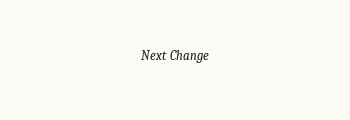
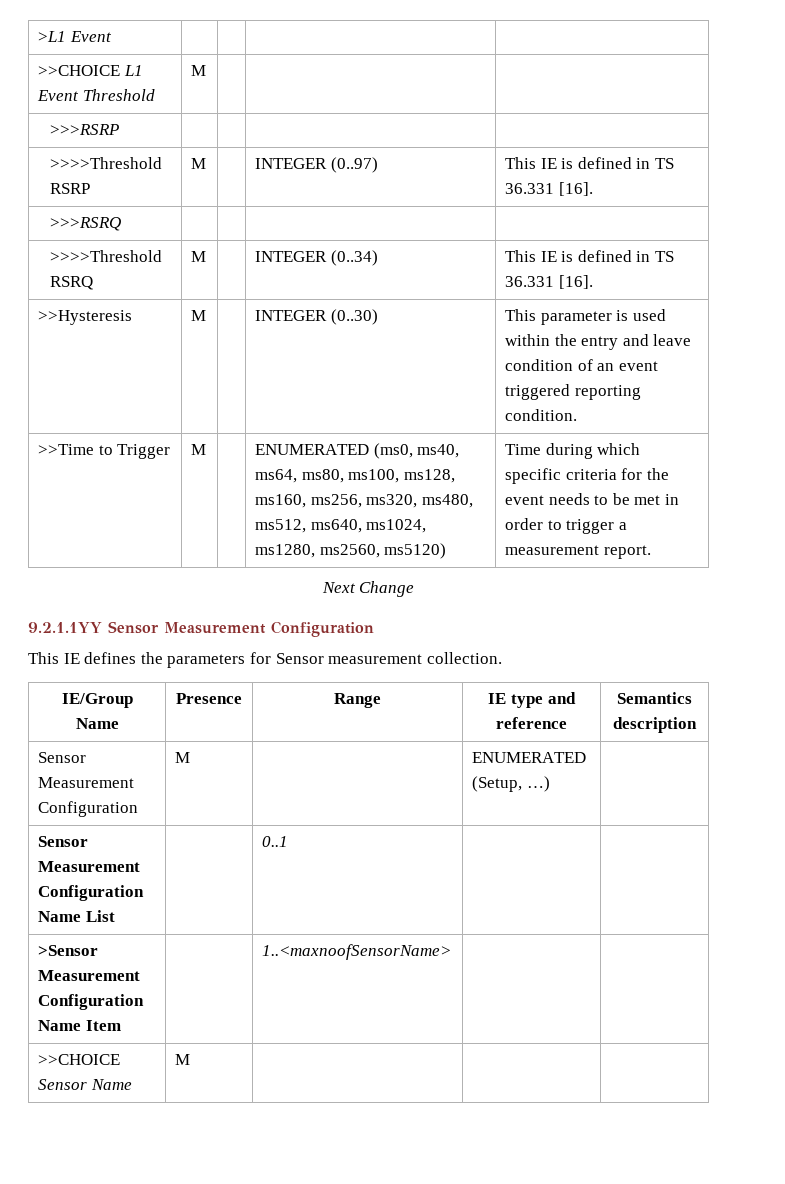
+ >L1 Event | | | |
+ >>CHOICE L1 Event Threshold | M | | |
+ >>>RSRP | | | |
+ >>>>Threshold RSRP | M | | INTEGER (0..97) | This IE is defined in TS 36.331 [16].
+ >>>RSRQ | | | |
+ >>>>Threshold RSRQ | M | | INTEGER (0..34) | This IE is defined in TS 36.331 [16].
+ >>Hysteresis | M | | INTEGER (0..30) | This parameter is used within the entry and leave condition of an event triggered reporting condition.
+ >>Time to Trigger | M | | ENUMERATED (ms0, ms40, ms64, ms80, ms100, ms128, ms160, ms256, ms320, ms480, ms512, ms640, ms1024, ms1280, ms2560, ms5120) | Time during which specific criteria for the event needs to be met in order to trigger a measurement report.
  Next Change
+ 9.2.1.1YY Sensor Measurement Configuration
+ This IE defines the parameters for Sensor measurement collection.
+ IE/Group Name | Presence | Range | IE type and reference | Semantics description
+ Sensor Measurement Configuration | M | | ENUMERATED (Setup, …) |
+ Sensor Measurement Configuration Name List | | 0..1 | |
+ >Sensor Measurement Configuration Name Item | | 1..<maxnoofSensorName> | |
+ >>CHOICE Sensor Name | M | | |

